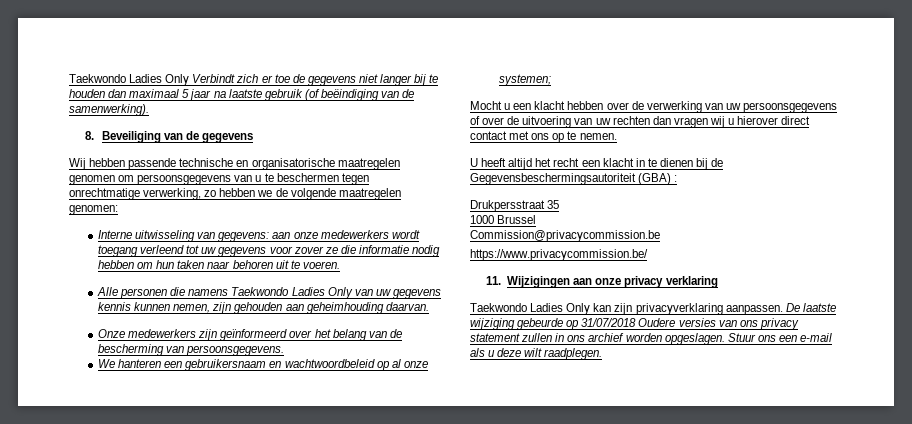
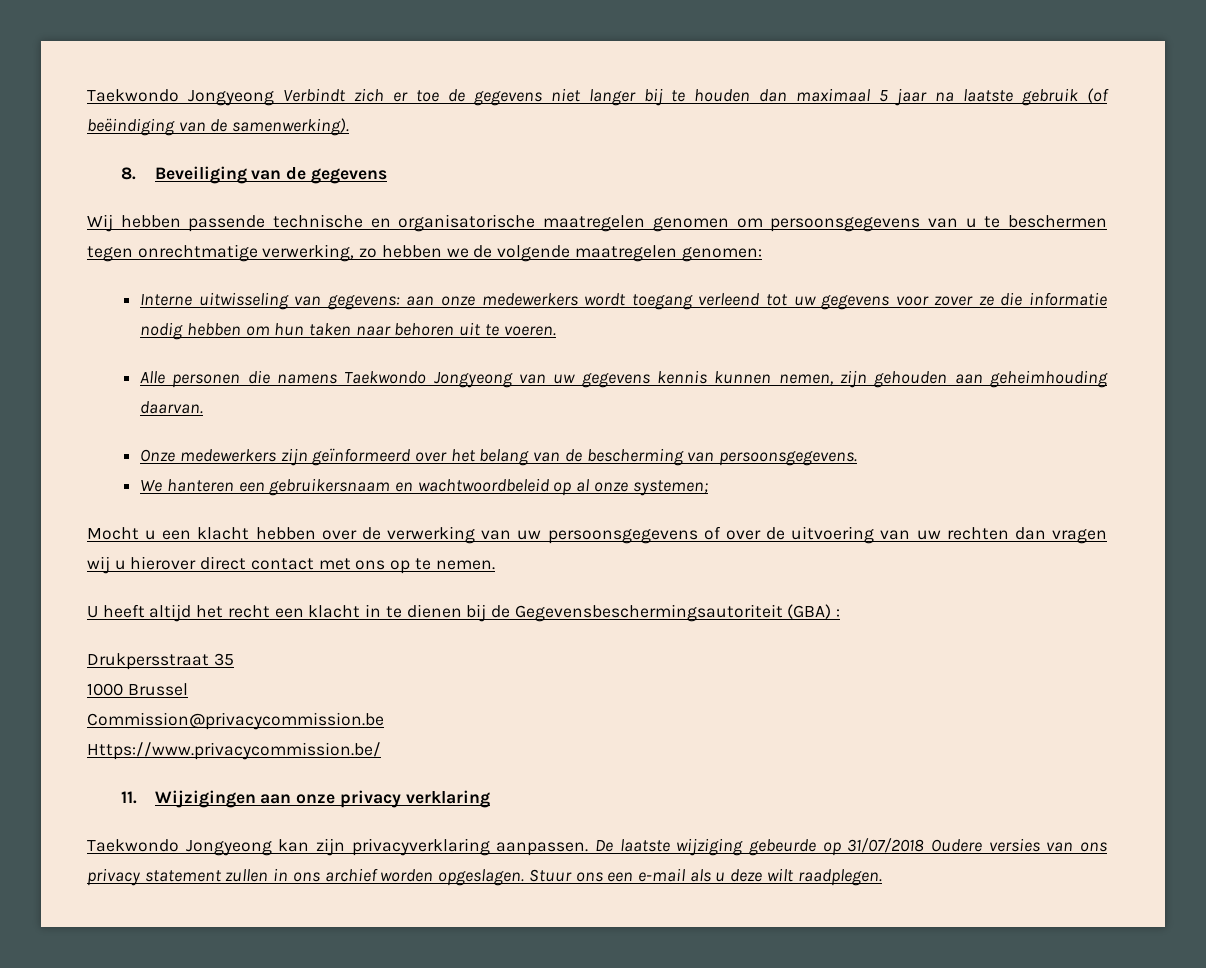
- Taekwondo Ladies Only Verbindt zich er toe de gegevens niet langer bij te houden dan maximaal 5 jaar na laatste gebruik (of beëindiging van de samenwerking).
+ Taekwondo Jongyeong Verbindt zich er toe de gegevens niet langer bij te houden dan maximaal 5 jaar na laatste gebruik (of beëindiging van de samenwerking).
- Alle personen die namens Taekwondo Ladies Only van uw gegevens kennis kunnen nemen, zijn gehouden aan geheimhouding daarvan.
+ Alle personen die namens Taekwondo Jongyeong van uw gegevens kennis kunnen nemen, zijn gehouden aan geheimhouding daarvan.
- https://www.privacycommission.be/
+ Https://www.privacycommission.be/
- Taekwondo Ladies Only kan zijn privacyverklaring aanpassen.
+ Taekwondo Jongyeong kan zijn privacyverklaring aanpassen.

